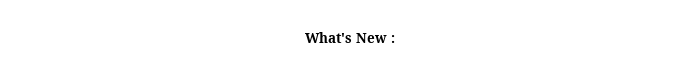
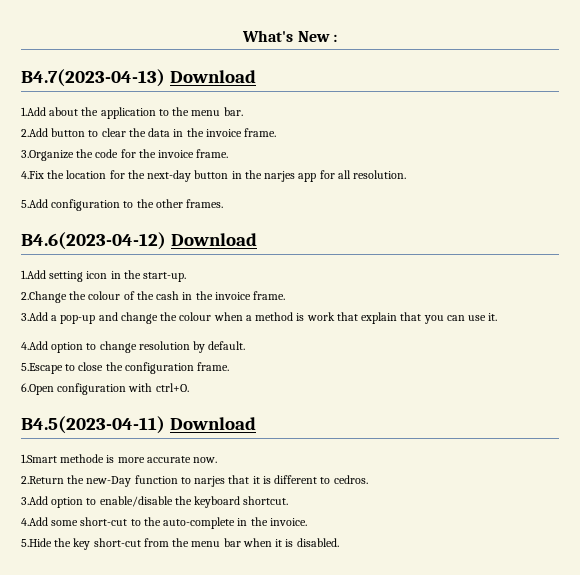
+ B4.7(2023-04-13) Download
+ 1.Add about the application to the menu bar.
+ 2.Add button to clear the data in the invoice frame.
+ 3.Organize the code for the invoice frame.
+ 4.Fix the location for the next-day button in the narjes app for all resolution.
+ 5.Add configuration to the other frames.
+ B4.6(2023-04-12) Download
+ 1.Add setting icon in the start-up.
+ 2.Change the colour of the cash in the invoice frame.
+ 3.Add a pop-up and change the colour when a method is work that explain that you can use it.
+ 4.Add option to change resolution by default.
+ 5.Escape to close the configuration frame.
+ 6.Open configuration with ctrl+O.
+ B4.5(2023-04-11) Download
+ 1.Smart methode is more accurate now.
+ 2.Return the new-Day function to narjes that it is different to cedros.
+ 3.Add option to enable/disable the keyboard shortcut.
+ 4.Add some short-cut to the auto-complete in the invoice.
+ 5.Hide the key short-cut from the menu bar when it is disabled.

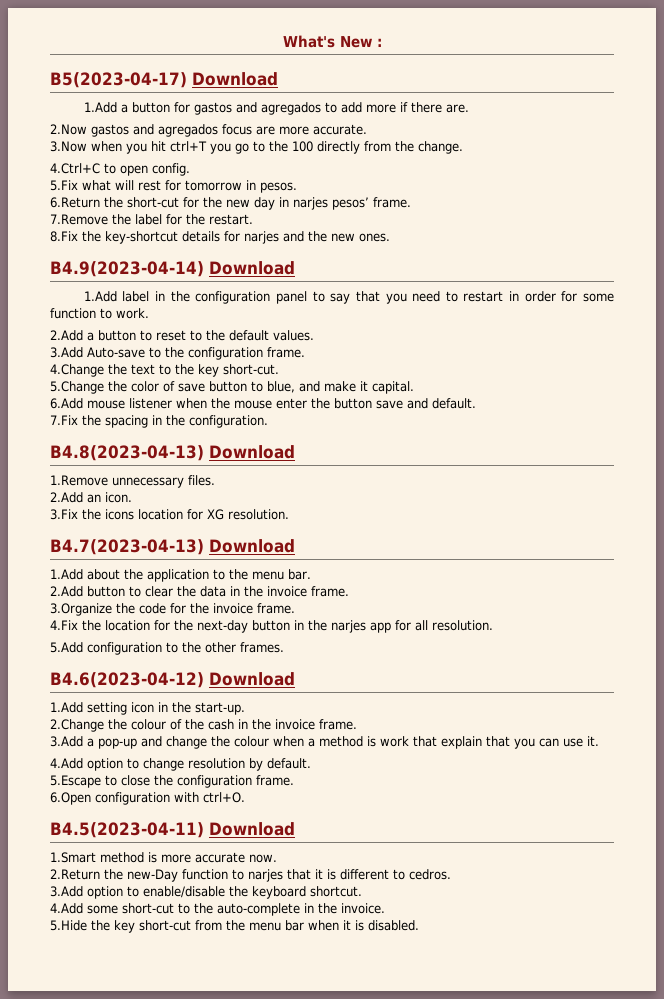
+ B5(2023-04-17) Download
+ 1.Add a button for gastos and agregados to add more if there are.
+ 2.Now gastos and agregados focus are more accurate.
+ 3.Now when you hit ctrl+T you go to the 100 directly from the change.
+ 4.Ctrl+C to open config.
+ 5.Fix what will rest for tomorrow in pesos.
+ 6.Return the short-cut for the new day in narjes pesos’ frame.
+ 7.Remove the label for the restart.
+ 8.Fix the key-shortcut details for narjes and the new ones.
+ B4.9(2023-04-14) Download
+ 1.Add label in the configuration panel to say that you need to restart in order for some function to work.
+ 2.Add a button to reset to the default values.
+ 3.Add Auto-save to the configuration frame.
+ 4.Change the text to the key short-cut.
+ 5.Change the color of save button to blue, and make it capital.
+ 6.Add mouse listener when the mouse enter the button save and default.
+ 7.Fix the spacing in the configuration.
+ B4.8(2023-04-13) Download
+ 1.Remove unnecessary files.
+ 2.Add an icon.
+ 3.Fix the icons location for XG resolution.
- 1.Smart methode is more accurate now.
+ 1.Smart method is more accurate now.

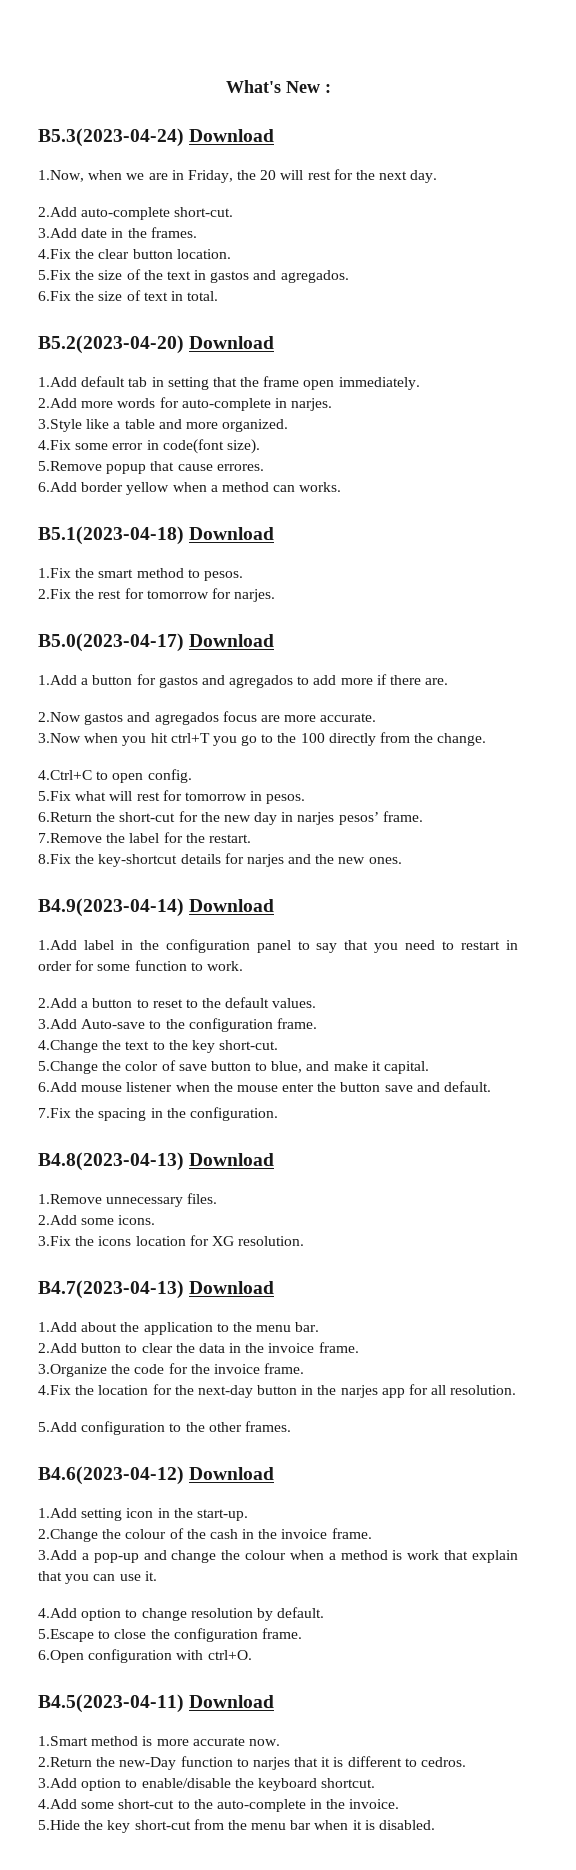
- B5(2023-04-17) Download
+ B5.3(2023-04-24) Download
+ 1.Now, when we are in Friday, the 20 will rest for the next day.
+ 2.Add auto-complete short-cut.
+ 3.Add date in the frames.
+ 4.Fix the clear button location.
+ 5.Fix the size of the text in gastos and agregados.
+ 6.Fix the size of text in total.
+ B5.2(2023-04-20) Download
+ 1.Add default tab in setting that the frame open immediately.
+ 2.Add more words for auto-complete in narjes.
+ 3.Style like a table and more organized.
+ 4.Fix some error in code(font size).
+ 5.Remove popup that cause errores.
+ 6.Add border yellow when a method can works.
+ B5.1(2023-04-18) Download
+ 1.Fix the smart method to pesos.
+ 2.Fix the rest for tomorrow for narjes.
+ B5.0(2023-04-17) Download
- 2.Add an icon.
+ 2.Add some icons.

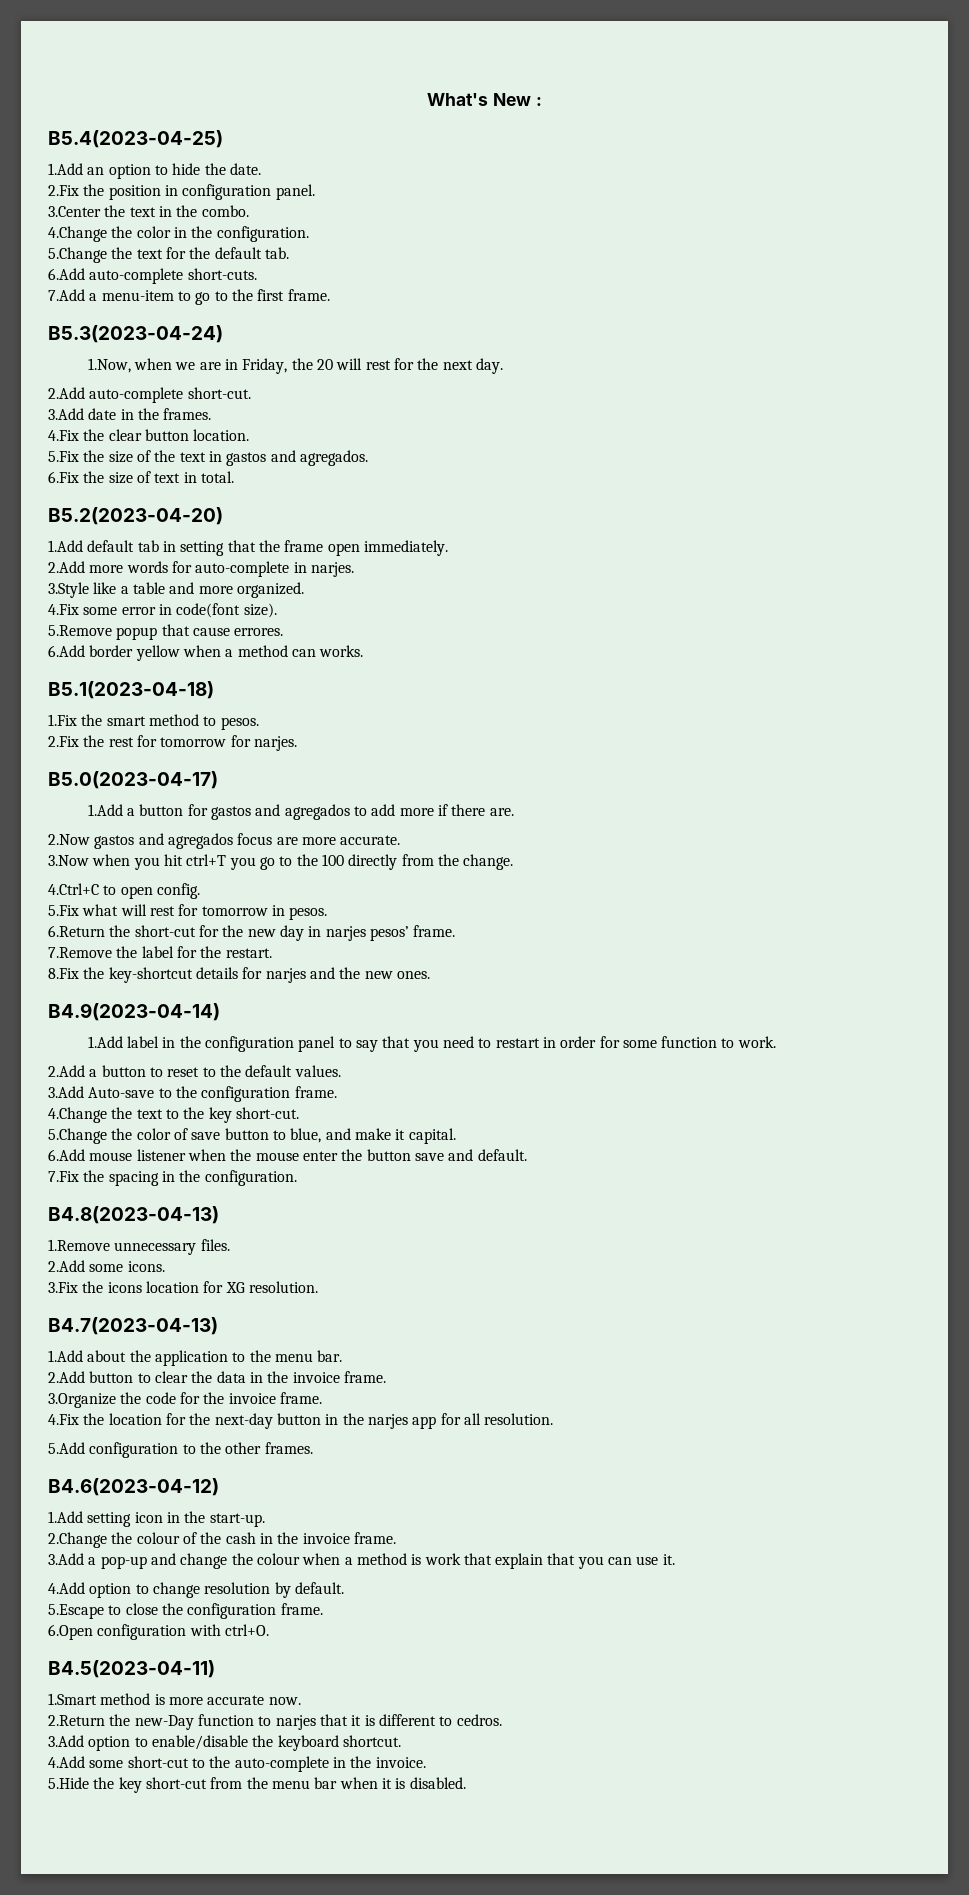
+ B5.4(2023-04-25)
+ 1.Add an option to hide the date.
+ 2.Fix the position in configuration panel.
+ 3.Center the text in the combo.
+ 4.Change the color in the configuration.
+ 5.Change the text for the default tab.
+ 6.Add auto-complete short-cuts.
+ 7.Add a menu-item to go to the first frame.
- B5.3(2023-04-24) Download
+ B5.3(2023-04-24)
- B5.2(2023-04-20) Download
+ B5.2(2023-04-20)
- B5.1(2023-04-18) Download
+ B5.1(2023-04-18)
- B5.0(2023-04-17) Download
+ B5.0(2023-04-17)
- B4.9(2023-04-14) Download
+ B4.9(2023-04-14)
- B4.8(2023-04-13) Download
+ B4.8(2023-04-13)
- B4.7(2023-04-13) Download
+ B4.7(2023-04-13)
- B4.6(2023-04-12) Download
+ B4.6(2023-04-12)
- B4.5(2023-04-11) Download
+ B4.5(2023-04-11)

